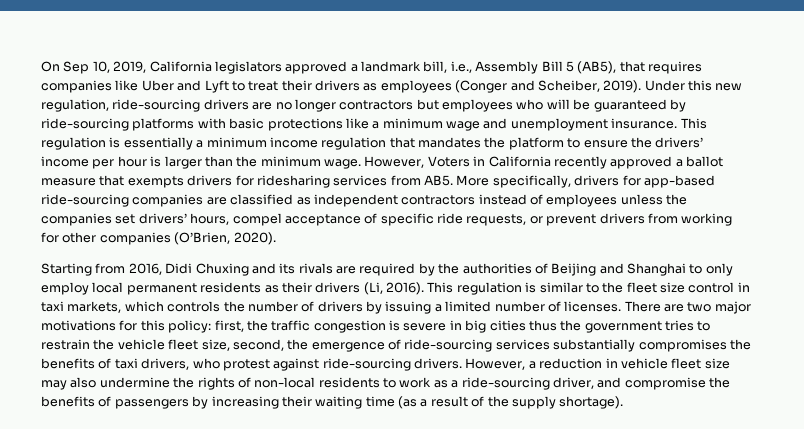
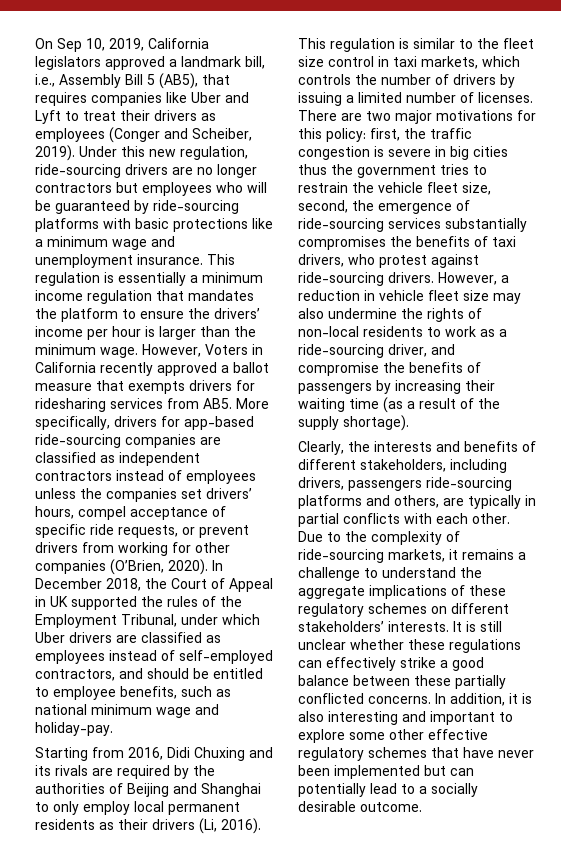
+ In December 2018, the Court of Appeal in UK supported the rules of the Employment Tribunal, under which Uber drivers are classified as employees instead of self-employed contractors, and should be entitled to employee benefits, such as national minimum wage and holiday-pay.
+ Clearly, the interests and benefits of different stakeholders, including drivers, passengers ride-sourcing platforms and others, are typically in partial conflicts with each other. Due to the complexity of ride-sourcing markets, it remains a challenge to understand the aggregate implications of these regulatory schemes on different stakeholders’ interests. It is still unclear whether these regulations can effectively strike a good balance between these partially conflicted concerns. In addition, it is also interesting and important to explore some other effective regulatory schemes that have never been implemented but can potentially lead to a socially desirable outcome.

